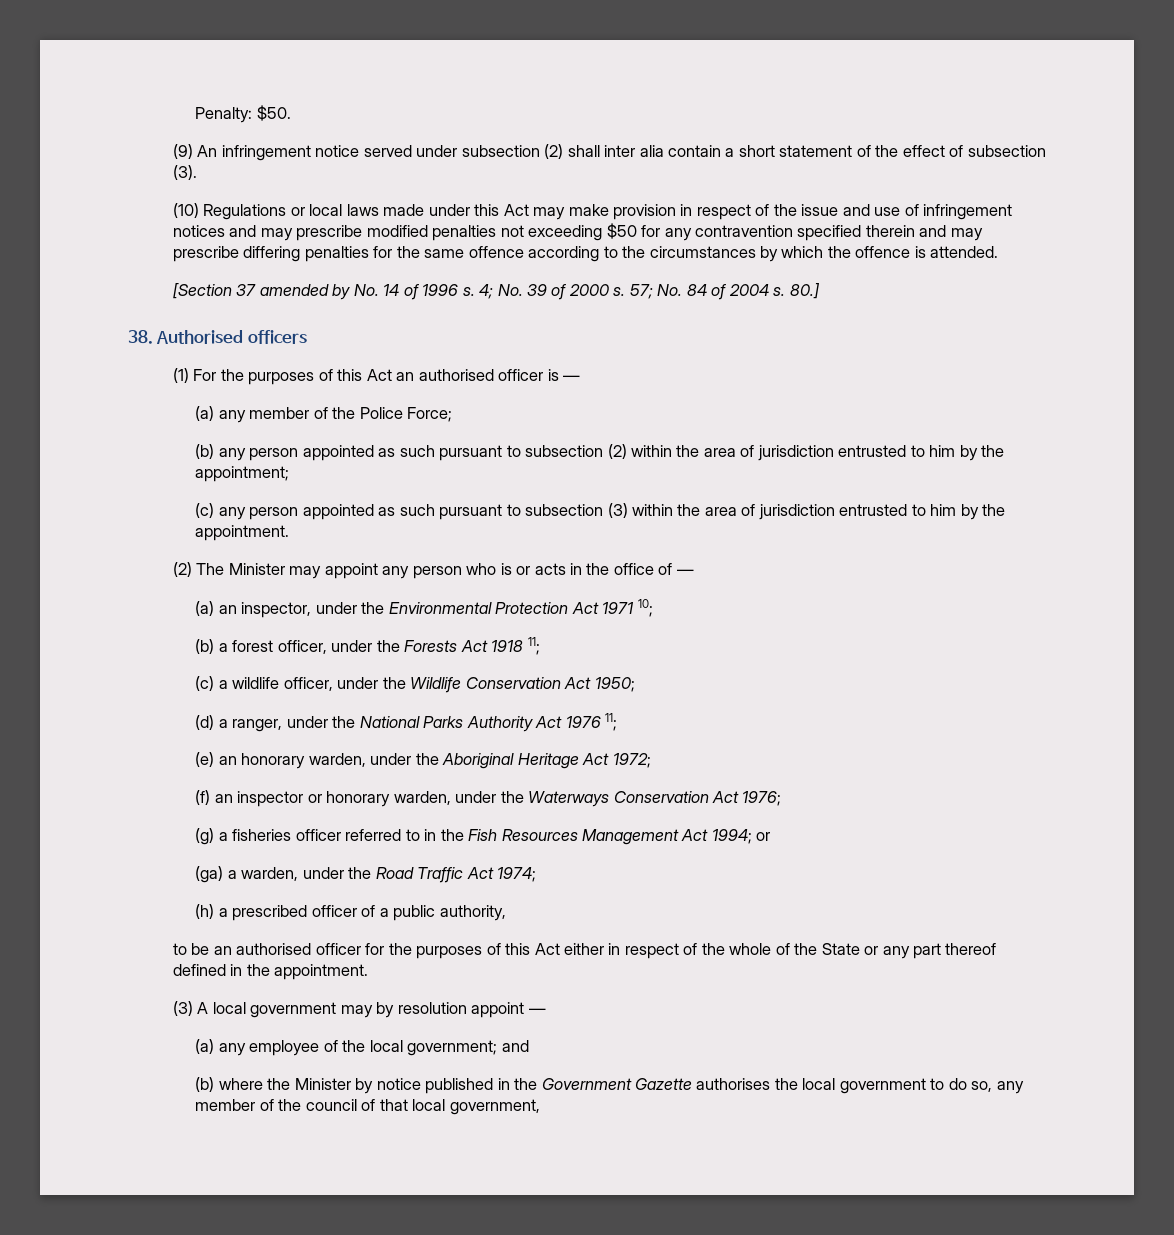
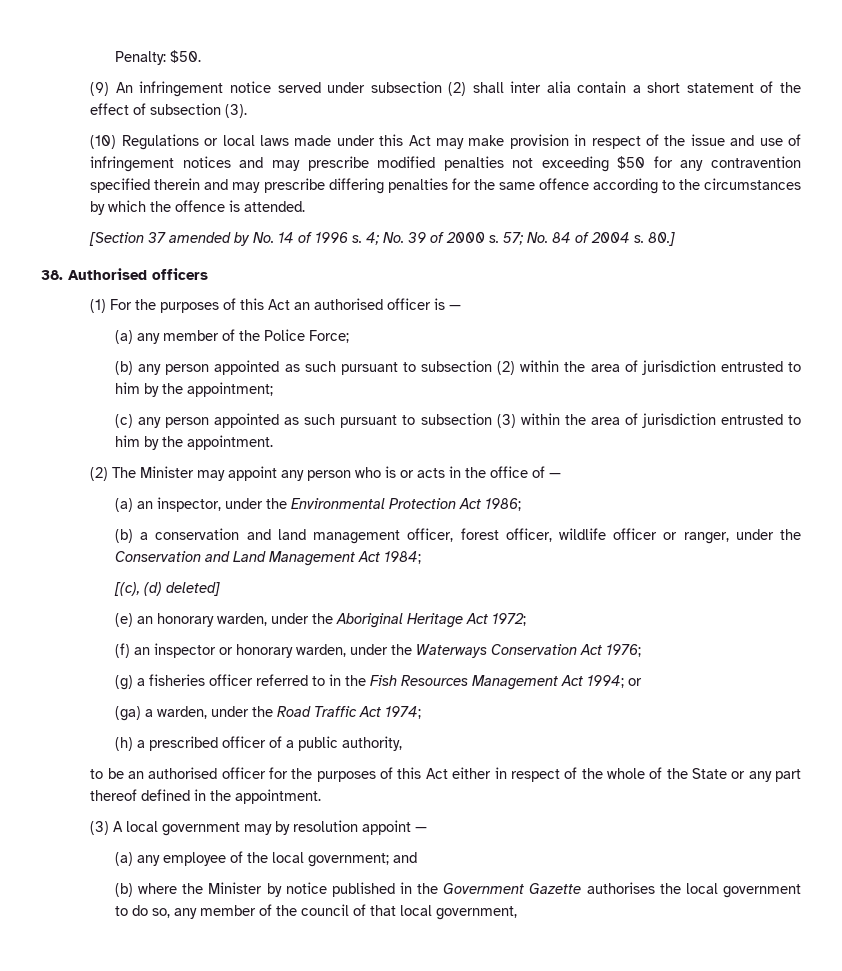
- (a) an inspector, under the Environmental Protection Act 1971 10;
+ (a) an inspector, under the Environmental Protection Act 1986;
- (b) a forest officer, under the Forests Act 1918 11;
- (c) a wildlife officer, under the Wildlife Conservation Act 1950;
- (d) a ranger, under the National Parks Authority Act 1976 11;
+ (b) a conservation and land management officer, forest officer, wildlife officer or ranger, under the Conservation and Land Management Act 1984;
+ [(c), (d) deleted]

